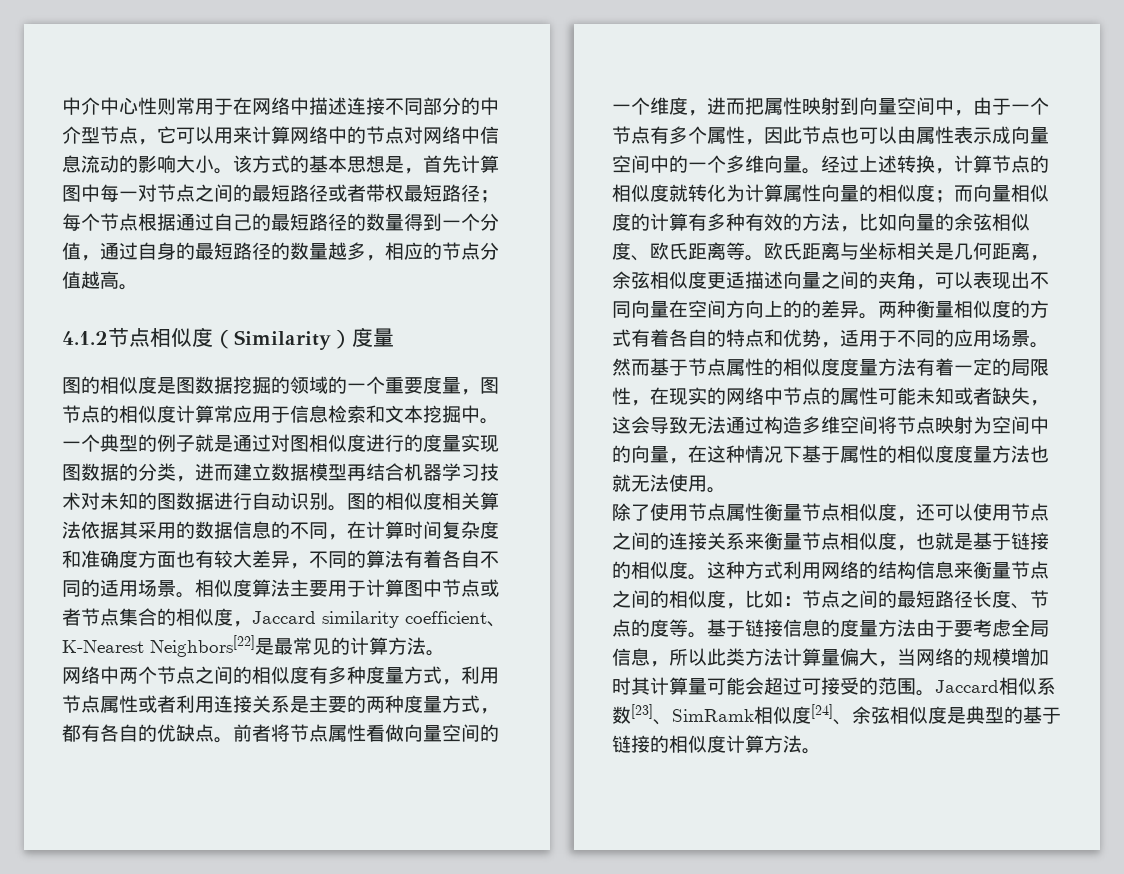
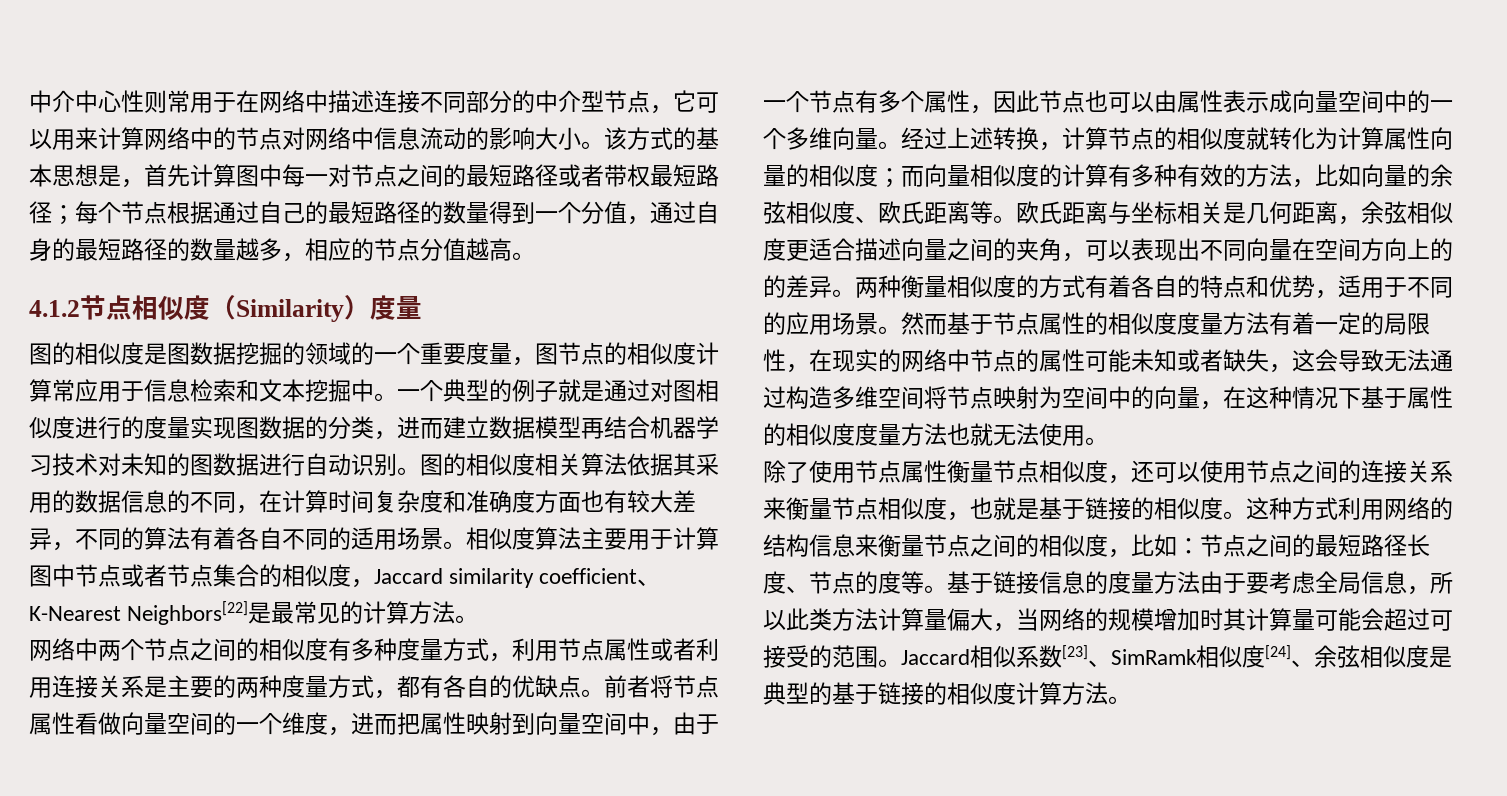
- 欧氏距离与坐标相关是几何距离，余弦相似度更适描述向量之间的夹角，可以表现出不同向量在空间方向上的的差异。
+ 欧氏距离与坐标相关是几何距离，余弦相似度更适合描述向量之间的夹角，可以表现出不同向量在空间方向上的的差异。

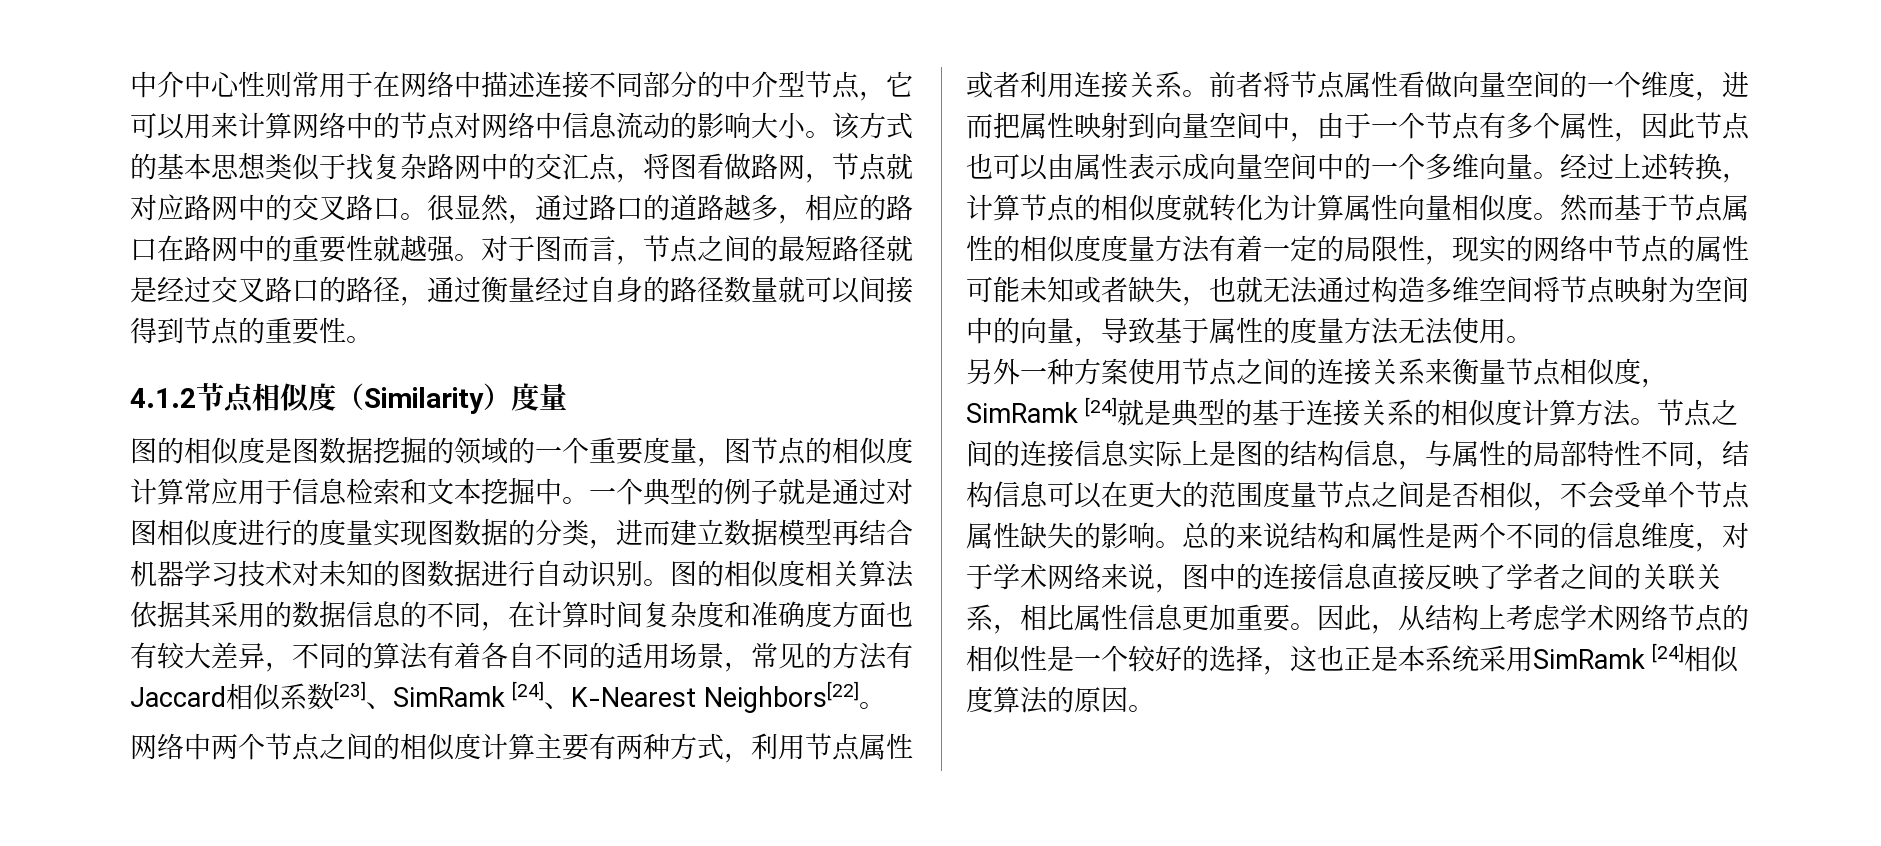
- 该方式的基本思想是，首先计算图中每一对节点之间的最短路径或者带权最短路径；每个节点根据通过自己的最短路径的数量得到一个分值，通过自身的最短路径的数量越多，相应的节点分值越高。
+ 该方式的基本思想类似于找复杂路网中的交汇点，将图看做路网，节点就对应路网中的交叉路口。很显然，通过路口的道路越多，相应的路口在路网中的重要性就越强。对于图而言，节点之间的最短路径就是经过交叉路口的路径，通过衡量经过自身的路径数量就可以间接得到节点的重要性。
- 图的相似度相关算法依据其采用的数据信息的不同，在计算时间复杂度和准确度方面也有较大差异，不同的算法有着各自不同的适用场景。相似度算法主要用于计算图中节点或者节点集合的相似度，Jaccard similarity coefficient、K-Nearest Neighbors[22]是最常见的计算方法。
+ 图的相似度相关算法依据其采用的数据信息的不同，在计算时间复杂度和准确度方面也有较大差异，不同的算法有着各自不同的适用场景，常见的方法有Jaccard相似系数[23]、SimRamk [24]、K-Nearest Neighbors[22]。
- 网络中两个节点之间的相似度有多种度量方式，利用节点属性或者利用连接关系是主要的两种度量方式，都有各自的优缺点。
+ 网络中两个节点之间的相似度计算主要有两种方式，利用节点属性或者利用连接关系。
- 经过上述转换，计算节点的相似度就转化为计算属性向量的相似度；而向量相似度的计算有多种有效的方法，比如向量的余弦相似度、欧氏距离等。欧氏距离与坐标相关是几何距离，余弦相似度更适合描述向量之间的夹角，可以表现出不同向量在空间方向上的的差异。两种衡量相似度的方式有着各自的特点和优势，适用于不同的应用场景。
+ 经过上述转换，计算节点的相似度就转化为计算属性向量相似度。
- 然而基于节点属性的相似度度量方法有着一定的局限性，在现实的网络中节点的属性可能未知或者缺失，这会导致无法通过构造多维空间将节点映射为空间中的向量，在这种情况下基于属性的相似度度量方法也就无法使用。
+ 然而基于节点属性的相似度度量方法有着一定的局限性，现实的网络中节点的属性可能未知或者缺失，也就无法通过构造多维空间将节点映射为空间中的向量，导致基于属性的度量方法无法使用。
- 除了使用节点属性衡量节点相似度，还可以使用节点之间的连接关系来衡量节点相似度，也就是基于链接的相似度。这种方式利用网络的结构信息来衡量节点之间的相似度，比如：节点之间的最短路径长度、节点的度等。基于链接信息的度量方法由于要考虑全局信息，所以此类方法计算量偏大，当网络的规模增加时其计算量可能会超过可接受的范围。Jaccard相似系数[23]、SimRamk相似度[24]、余弦相似度是典型的基于链接的相似度计算方法。
+ 另外一种方案使用节点之间的连接关系来衡量节点相似度，SimRamk [24]就是典型的基于连接关系的相似度计算方法。
+ 节点之间的连接信息实际上是图的结构信息，与属性的局部特性不同，结构信息可以在更大的范围度量节点之间是否相似，不会受单个节点属性缺失的影响。总的来说结构和属性是两个不同的信息维度，对于学术网络来说，图中的连接信息直接反映了学者之间的关联关系，相比属性信息更加重要。因此，从结构上考虑学术网络节点的相似性是一个较好的选择，这也正是本系统采用SimRamk [24]相似度算法的原因。

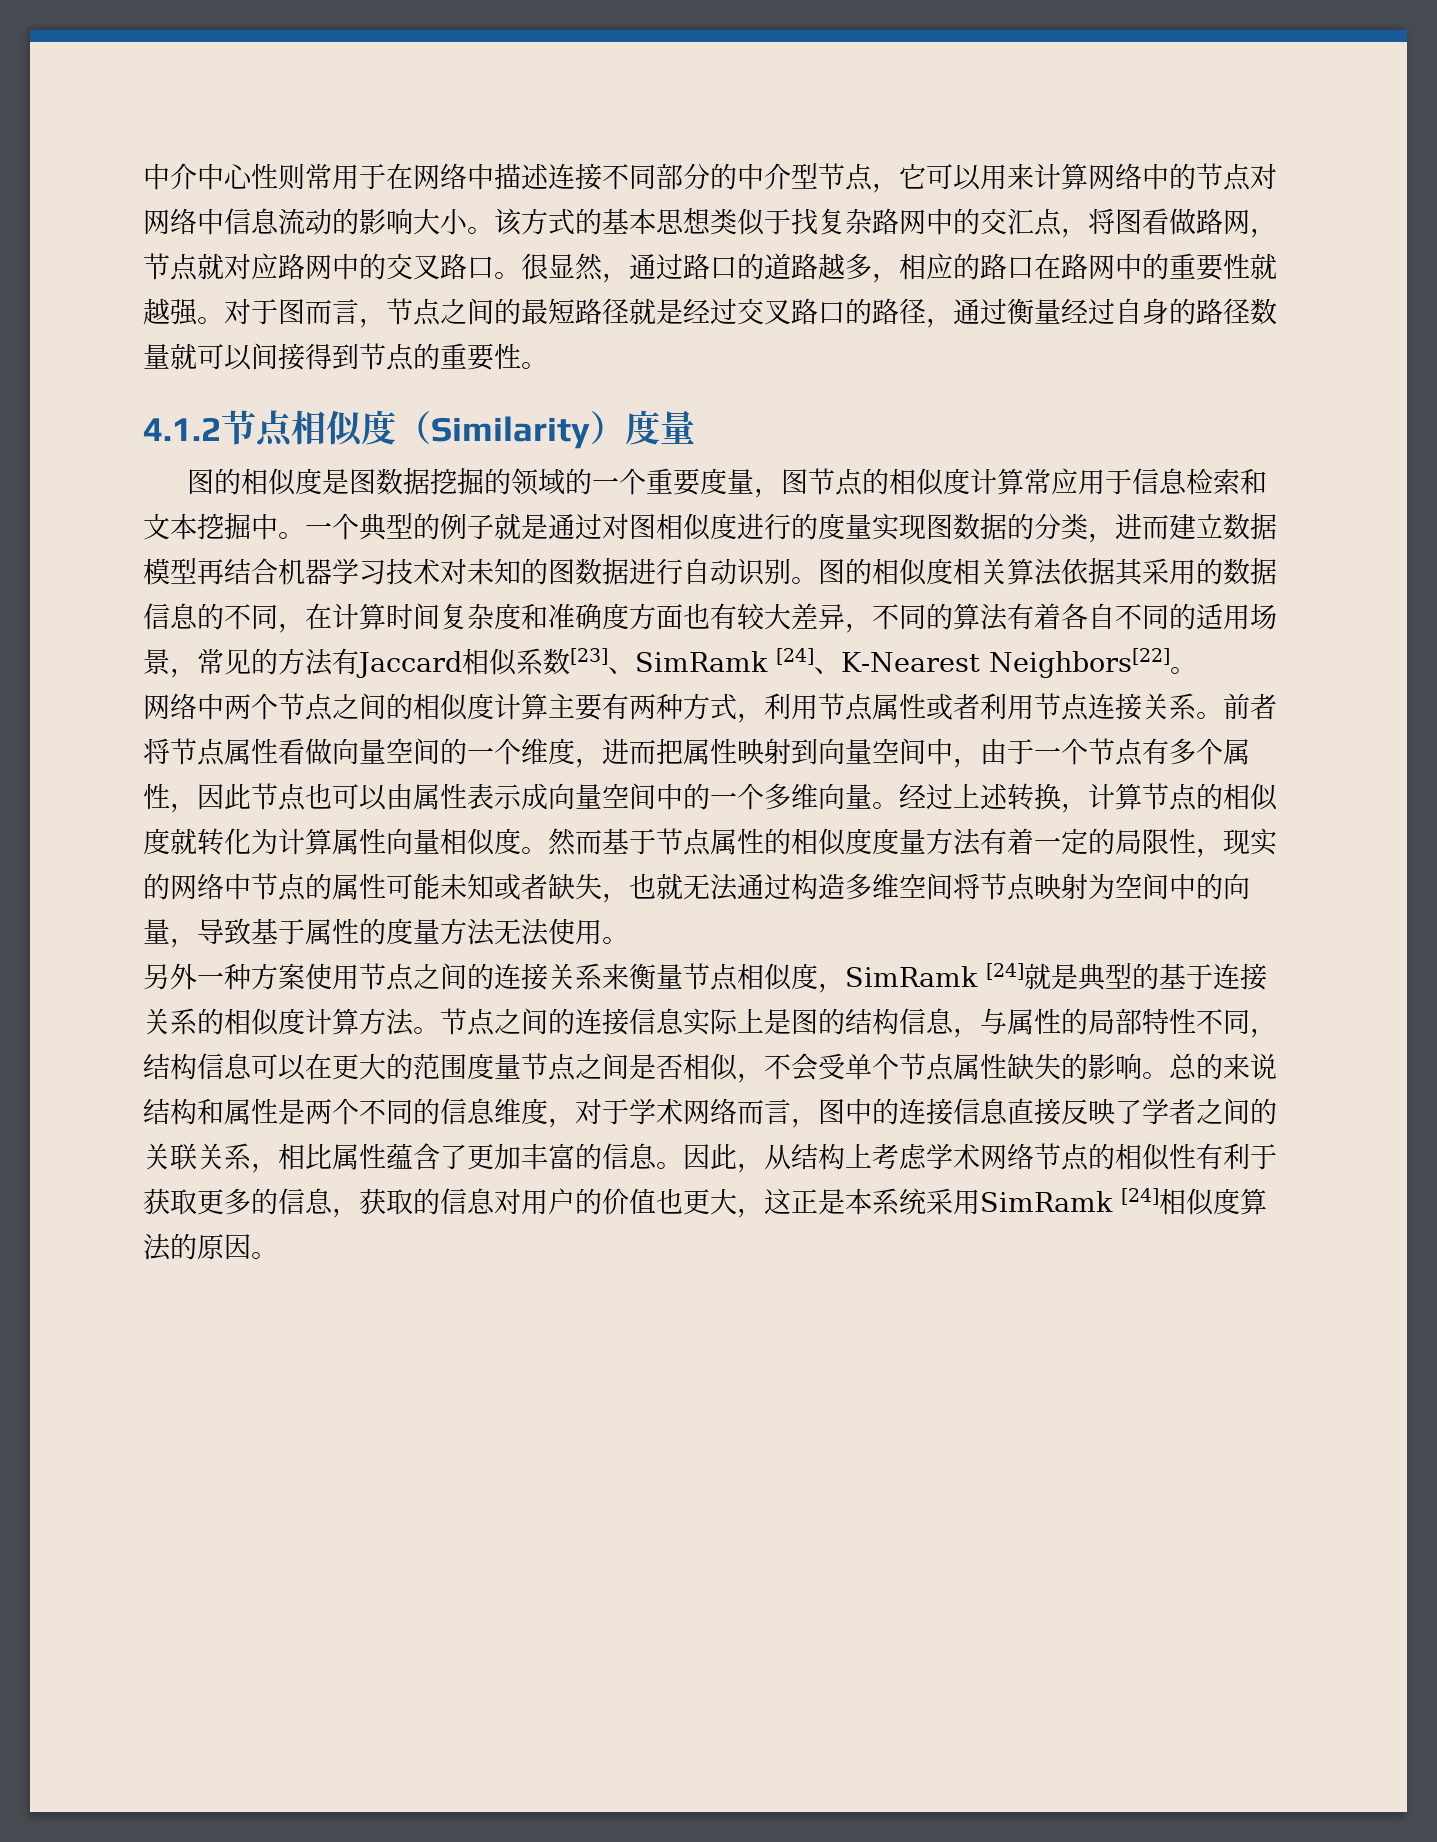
- 网络中两个节点之间的相似度计算主要有两种方式，利用节点属性或者利用连接关系。
+ 网络中两个节点之间的相似度计算主要有两种方式，利用节点属性或者利用节点连接关系。
- 总的来说结构和属性是两个不同的信息维度，对于学术网络来说，图中的连接信息直接反映了学者之间的关联关系，相比属性信息更加重要。
+ 总的来说结构和属性是两个不同的信息维度，对于学术网络而言，图中的连接信息直接反映了学者之间的关联关系，相比属性蕴含了更加丰富的信息。
- 因此，从结构上考虑学术网络节点的相似性是一个较好的选择，这也正是本系统采用SimRamk [24]相似度算法的原因。
+ 因此，从结构上考虑学术网络节点的相似性有利于获取更多的信息，获取的信息对用户的价值也更大，这正是本系统采用SimRamk [24]相似度算法的原因。

